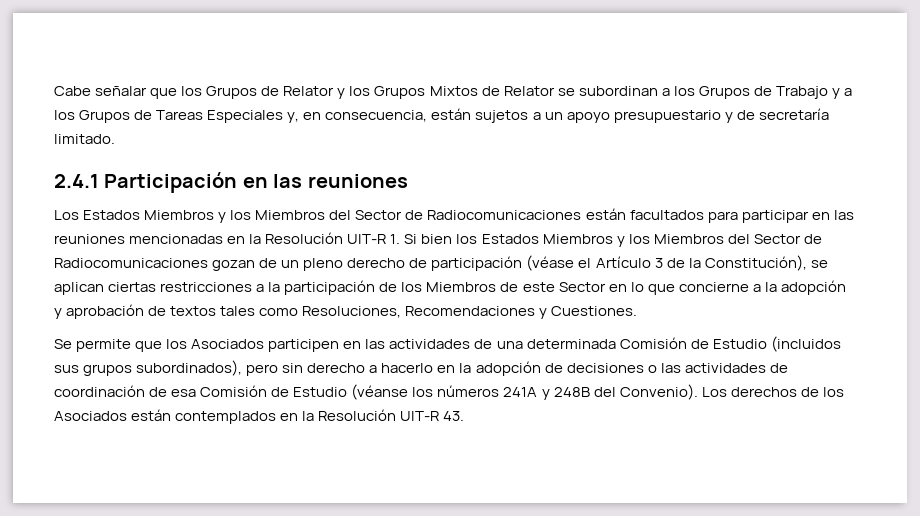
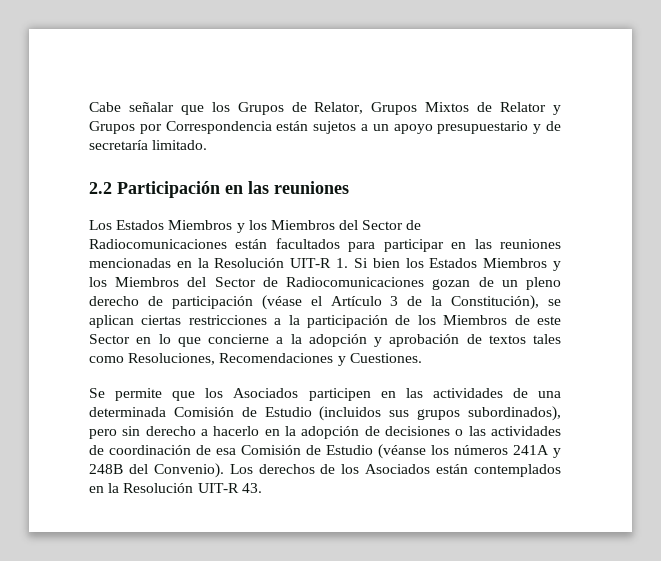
- Cabe señalar que los Grupos de Relator y los Grupos Mixtos de Relator se subordinan a los Grupos de Trabajo y a los Grupos de Tareas Especiales y, en consecuencia, están sujetos a un apoyo presupuestario y de secretaría limitado.
+ Cabe señalar que los Grupos de Relator, Grupos Mixtos de Relator y Grupos por Correspondencia están sujetos a un apoyo presupuestario y de secretaría limitado.
- 2.4.1 Participación en las reuniones
+ 2.2 Participación en las reuniones

